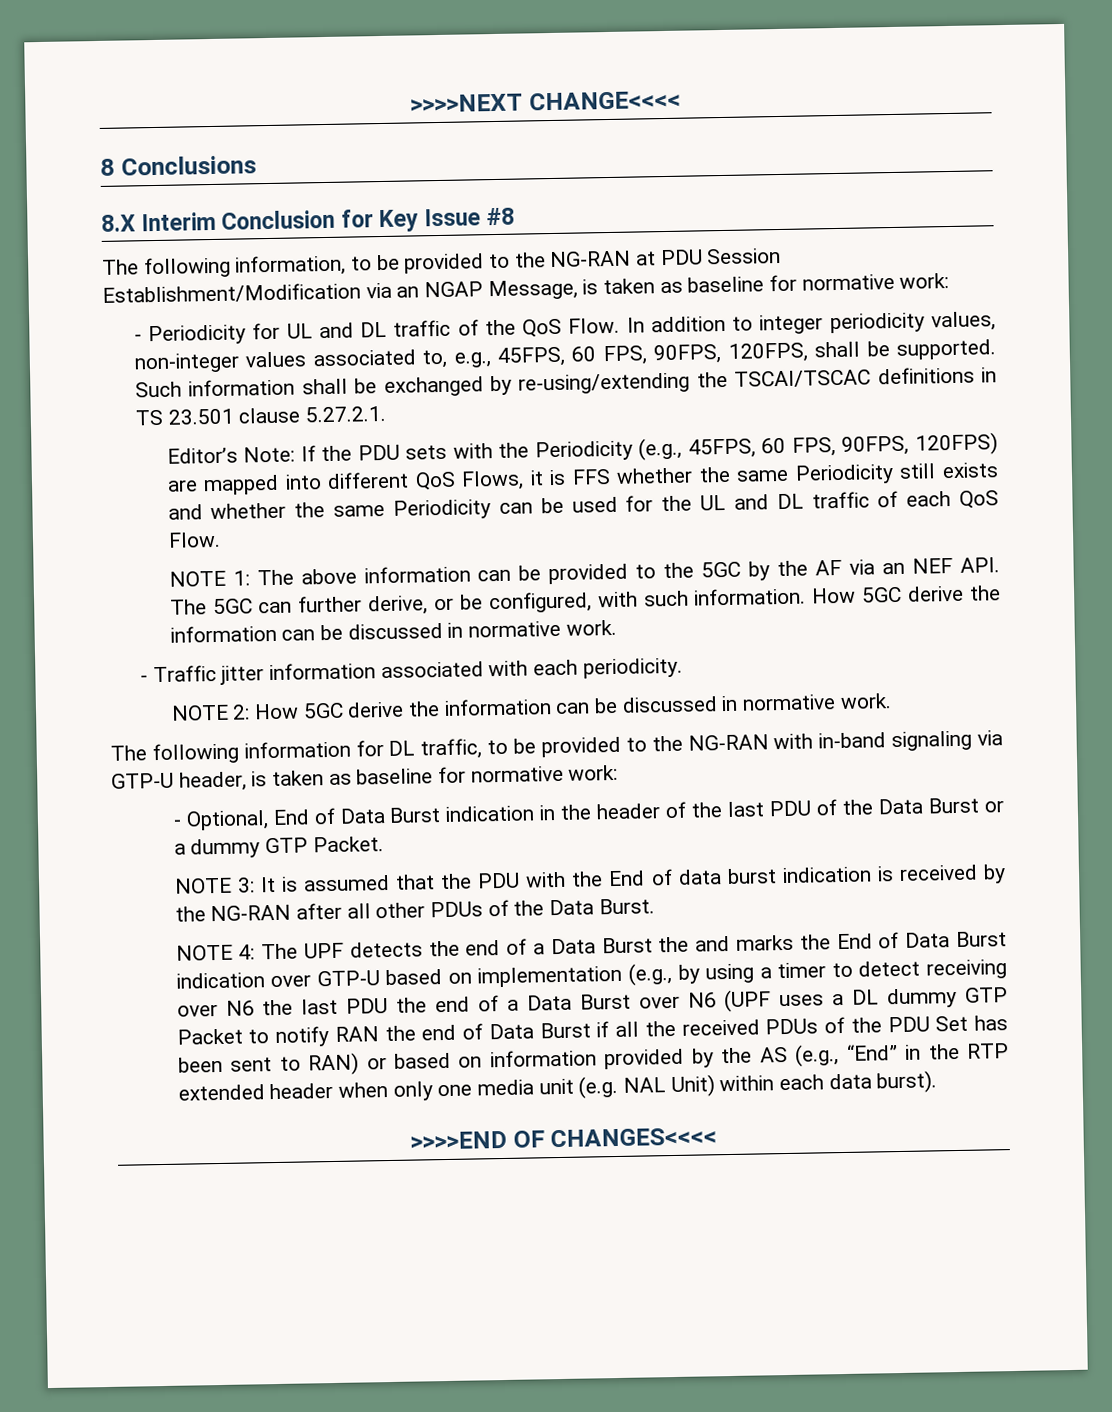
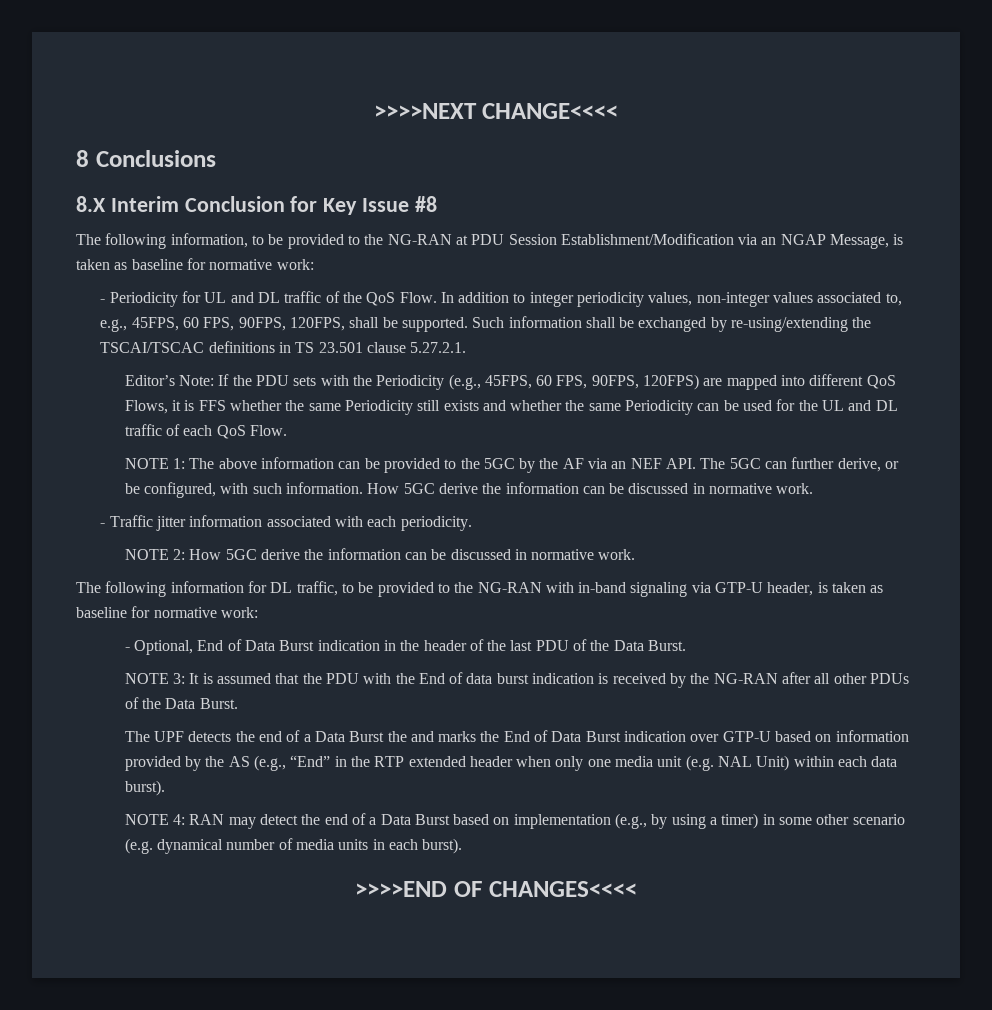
- - Optional, End of Data Burst indication in the header of the last PDU of the Data Burst or a dummy GTP Packet.
+ - Optional, End of Data Burst indication in the header of the last PDU of the Data Burst.
- NOTE 4: The UPF detects the end of a Data Burst the and marks the End of Data Burst indication over GTP-U based on implementation (e.g., by using a timer to detect receiving over N6 the last PDU the end of a Data Burst over N6 (UPF uses a DL dummy GTP Packet to notify RAN the end of Data Burst if all the received PDUs of the PDU Set has been sent to RAN) or based on information provided by the AS (e.g., “End” in the RTP extended header when only one media unit (e.g. NAL Unit) within each data burst).
+ The UPF detects the end of a Data Burst the and marks the End of Data Burst indication over GTP-U based on information provided by the AS (e.g., “End” in the RTP extended header when only one media unit (e.g. NAL Unit) within each data burst).
+ NOTE 4: RAN may detect the end of a Data Burst based on implementation (e.g., by using a timer) in some other scenario (e.g. dynamical number of media units in each burst).

